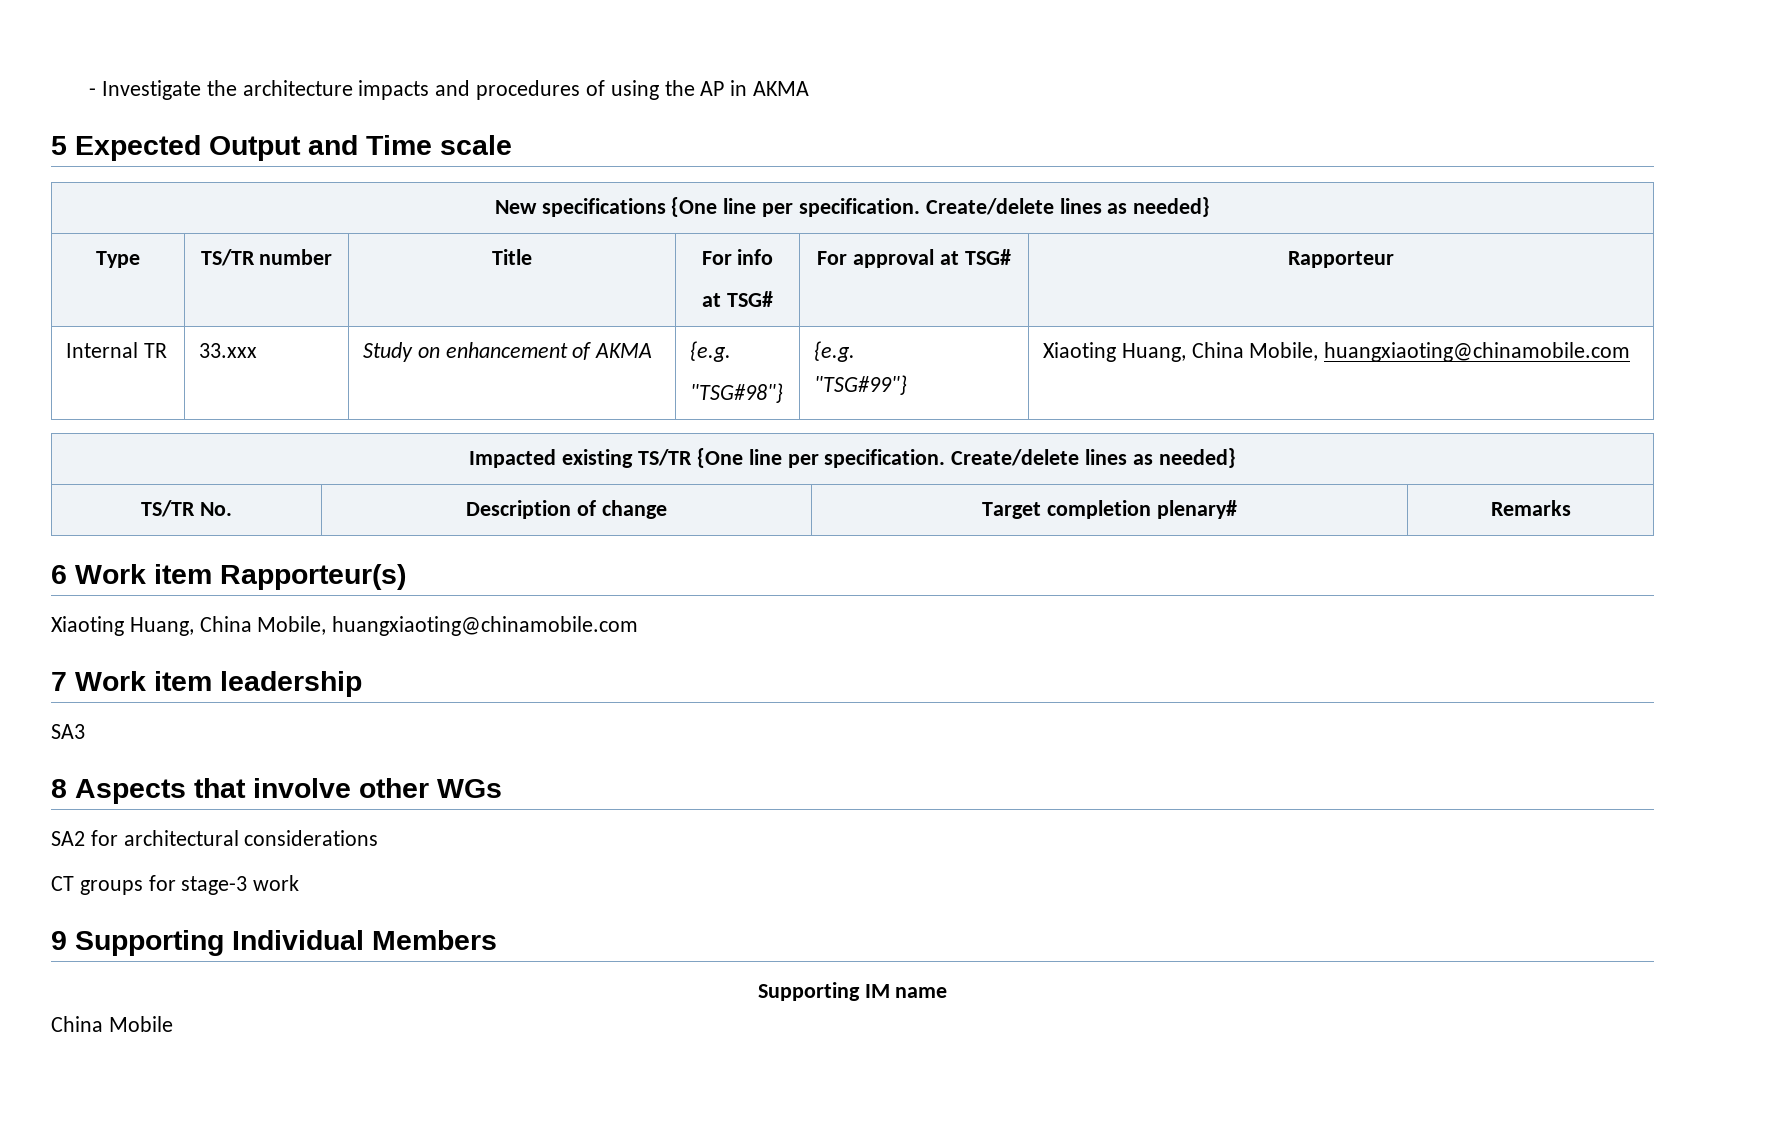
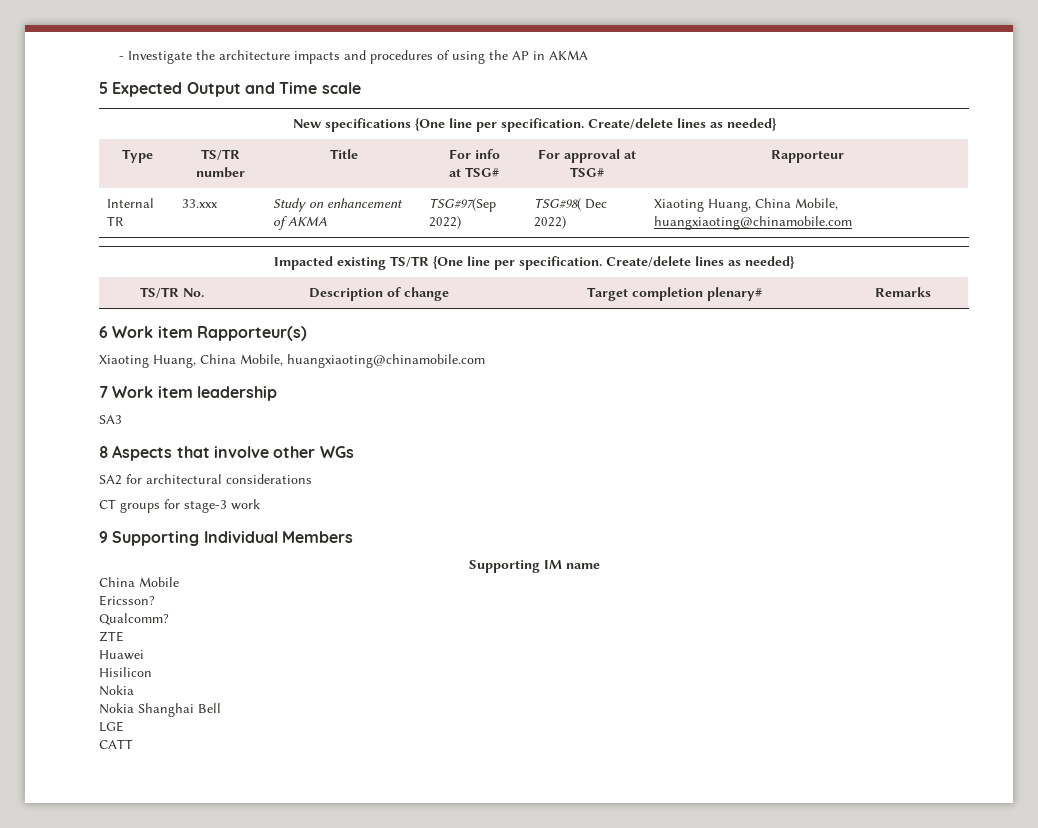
- Internal TR | 33.xxx | Study on enhancement of AKMA | {e.g.
- "TSG#98"} | {e.g.
- "TSG#99"} | Xiaoting Huang, China Mobile, huangxiaoting@chinamobile.com
+ Internal TR | 33.xxx | Study on enhancement of AKMA | TSG#97(Sep 2022) | TSG#98( Dec 2022) | Xiaoting Huang, China Mobile, huangxiaoting@chinamobile.com
+ Ericsson?
+ Qualcomm?
+ ZTE
+ Huawei
+ Hisilicon
+ Nokia
+ Nokia Shanghai Bell
+ LGE
+ CATT

